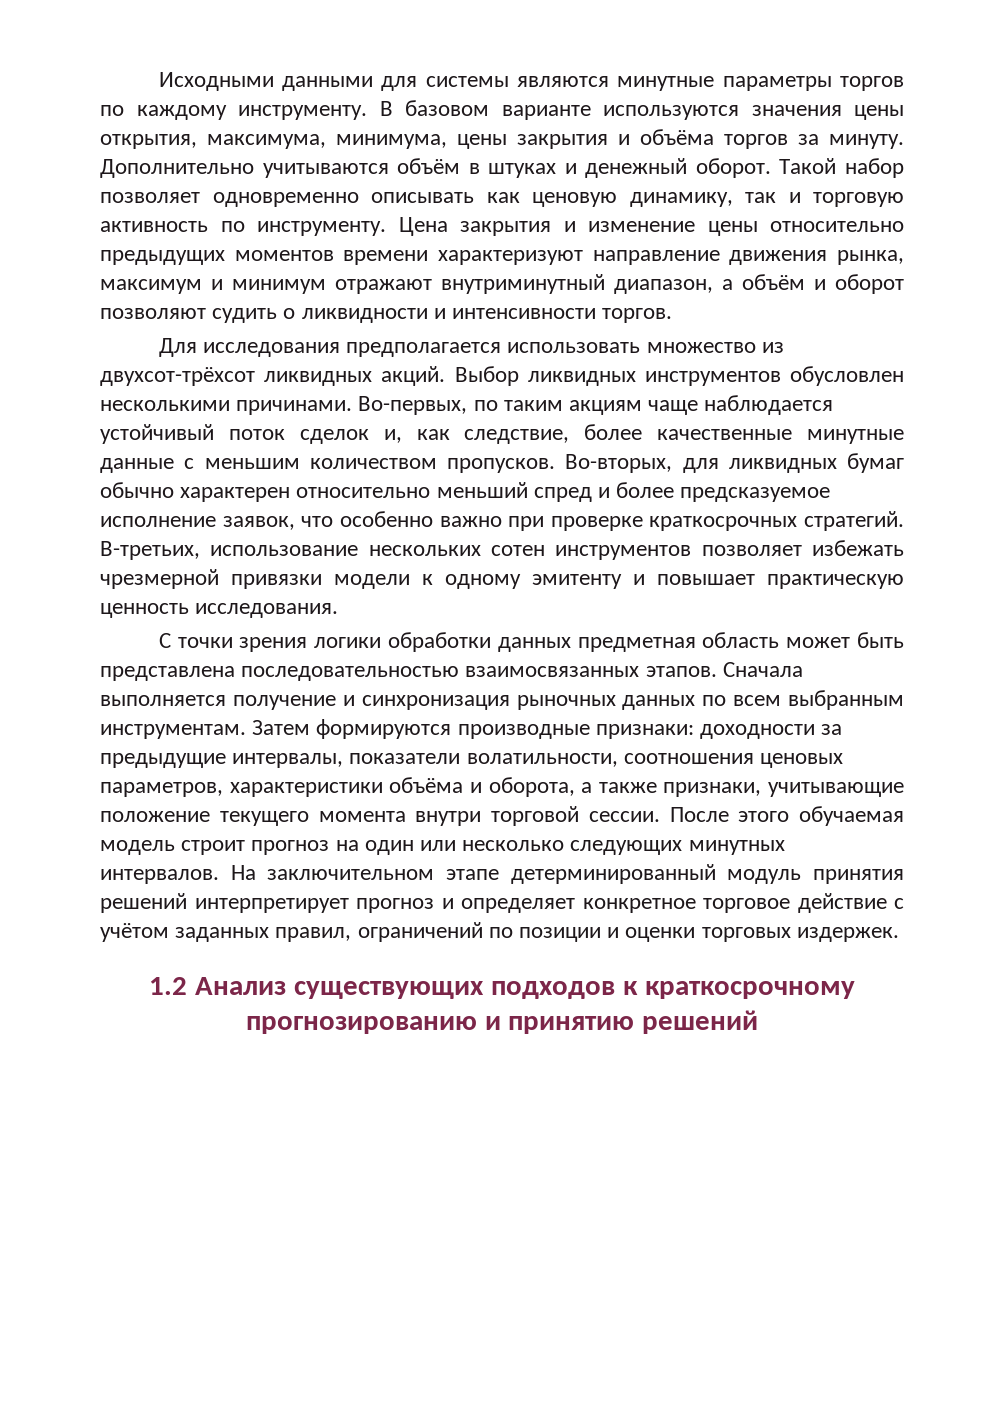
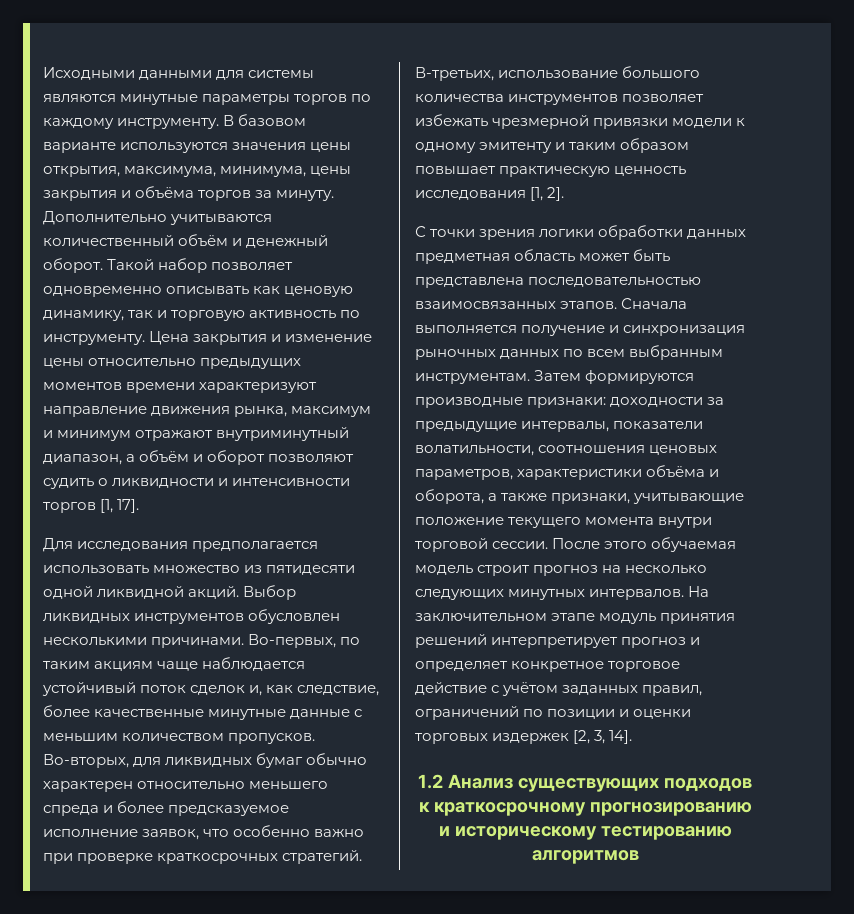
- Дополнительно учитываются объём в штуках и денежный оборот.
+ Дополнительно учитываются количественный объём и денежный оборот.
- Цена закрытия и изменение цены относительно предыдущих моментов времени характеризуют направление движения рынка, максимум и минимум отражают внутриминутный диапазон, а объём и оборот позволяют судить о ликвидности и интенсивности торгов.
+ Цена закрытия и изменение цены относительно предыдущих моментов времени характеризуют направление движения рынка, максимум и минимум отражают внутриминутный диапазон, а объём и оборот позволяют судить о ликвидности и интенсивности торгов [1, 17].
- Для исследования предполагается использовать множество из двухсот-трёхсот ликвидных акций.
+ Для исследования предполагается использовать множество из пятидесяти одной ликвидной акций.
- Во-вторых, для ликвидных бумаг обычно характерен относительно меньший спред и более предсказуемое исполнение заявок, что особенно важно при проверке краткосрочных стратегий.
+ Во-вторых, для ликвидных бумаг обычно характерен относительно меньшего спреда и более предсказуемое исполнение заявок, что особенно важно при проверке краткосрочных стратегий.
- В-третьих, использование нескольких сотен инструментов позволяет избежать чрезмерной привязки модели к одному эмитенту и повышает практическую ценность исследования.
+ В-третьих, использование большого количества инструментов позволяет избежать чрезмерной привязки модели к одному эмитенту и таким образом повышает практическую ценность исследования [1, 2].
- После этого обучаемая модель строит прогноз на один или несколько следующих минутных интервалов.
+ После этого обучаемая модель строит прогноз на несколько следующих минутных интервалов.
- На заключительном этапе детерминированный модуль принятия решений интерпретирует прогноз и определяет конкретное торговое действие с учётом заданных правил, ограничений по позиции и оценки торговых издержек.
+ На заключительном этапе модуль принятия решений интерпретирует прогноз и определяет конкретное торговое действие с учётом заданных правил, ограничений по позиции и оценки торговых издержек [2, 3, 14].
- 1.2 Анализ существующих подходов к краткосрочному прогнозированию и принятию решений
+ 1.2 Анализ существующих подходов к краткосрочному прогнозированию и историческому тестированию алгоритмов

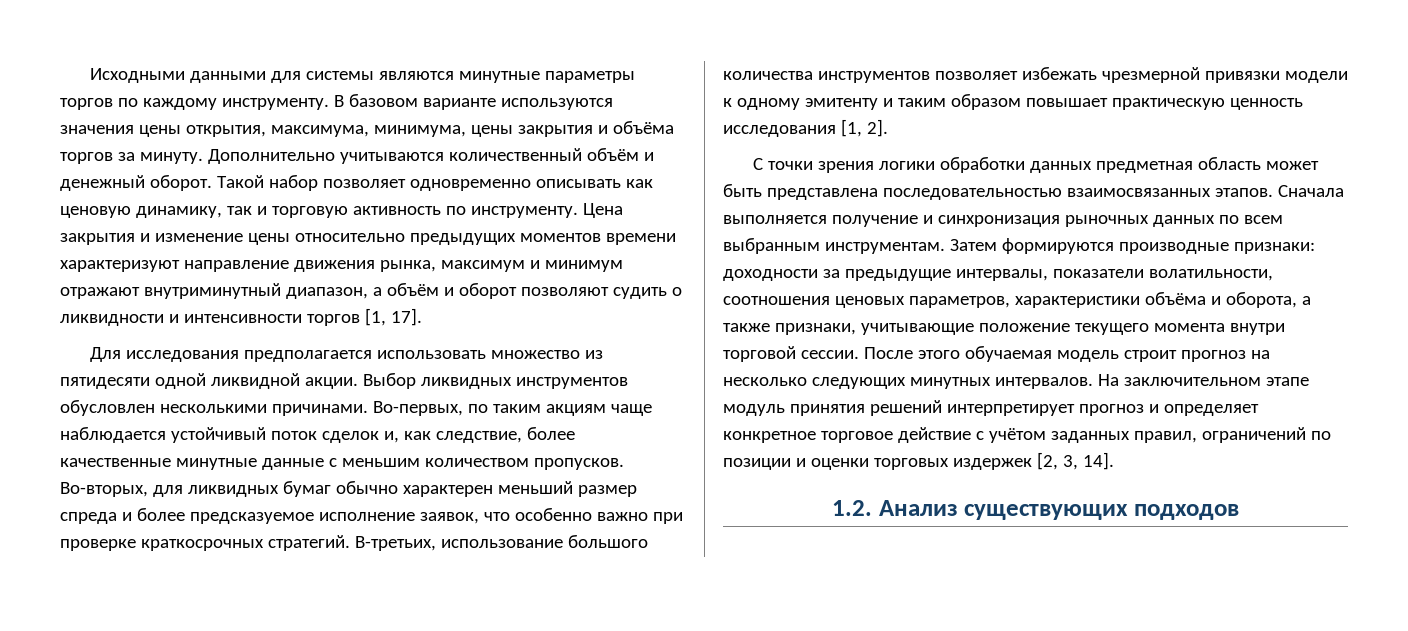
- Для исследования предполагается использовать множество из пятидесяти одной ликвидной акций.
+ Для исследования предполагается использовать множество из пятидесяти одной ликвидной акции.
- Во-вторых, для ликвидных бумаг обычно характерен относительно меньшего спреда и более предсказуемое исполнение заявок, что особенно важно при проверке краткосрочных стратегий.
+ Во-вторых, для ликвидных бумаг обычно характерен меньший размер спреда и более предсказуемое исполнение заявок, что особенно важно при проверке краткосрочных стратегий.
- 1.2 Анализ существующих подходов к краткосрочному прогнозированию и историческому тестированию алгоритмов
+ 1.2. Анализ существующих подходов

